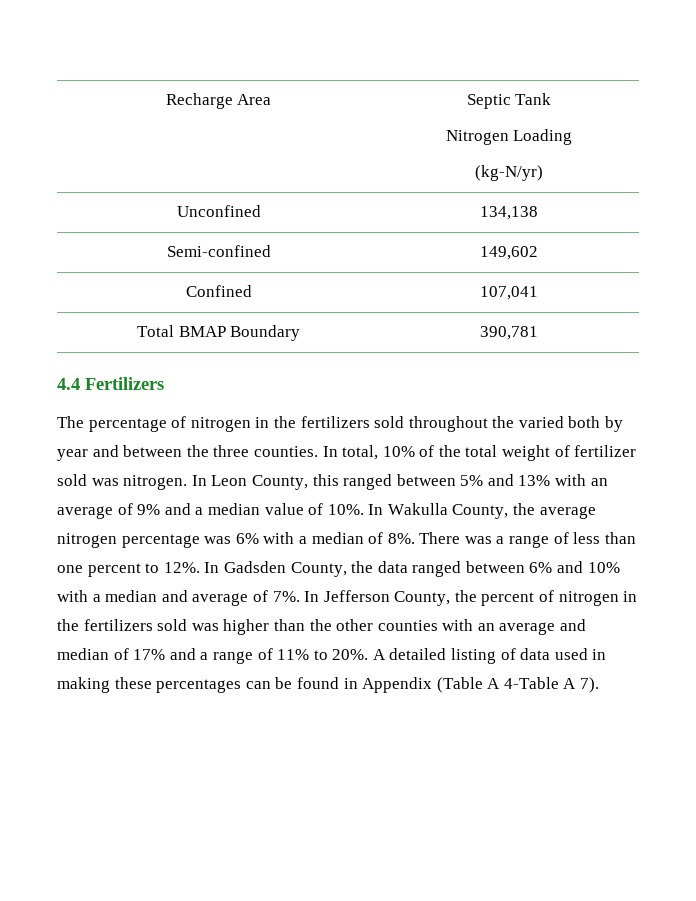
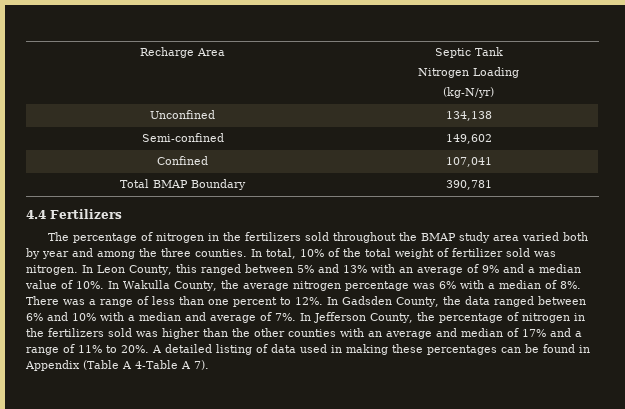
- The percentage of nitrogen in the fertilizers sold throughout the varied both by year and between the three counties.
+ The percentage of nitrogen in the fertilizers sold throughout the BMAP study area varied both by year and among the three counties.
- In Jefferson County, the percent of nitrogen in the fertilizers sold was higher than the other counties with an average and median of 17% and a range of 11% to 20%.
+ In Jefferson County, the percentage of nitrogen in the fertilizers sold was higher than the other counties with an average and median of 17% and a range of 11% to 20%.

